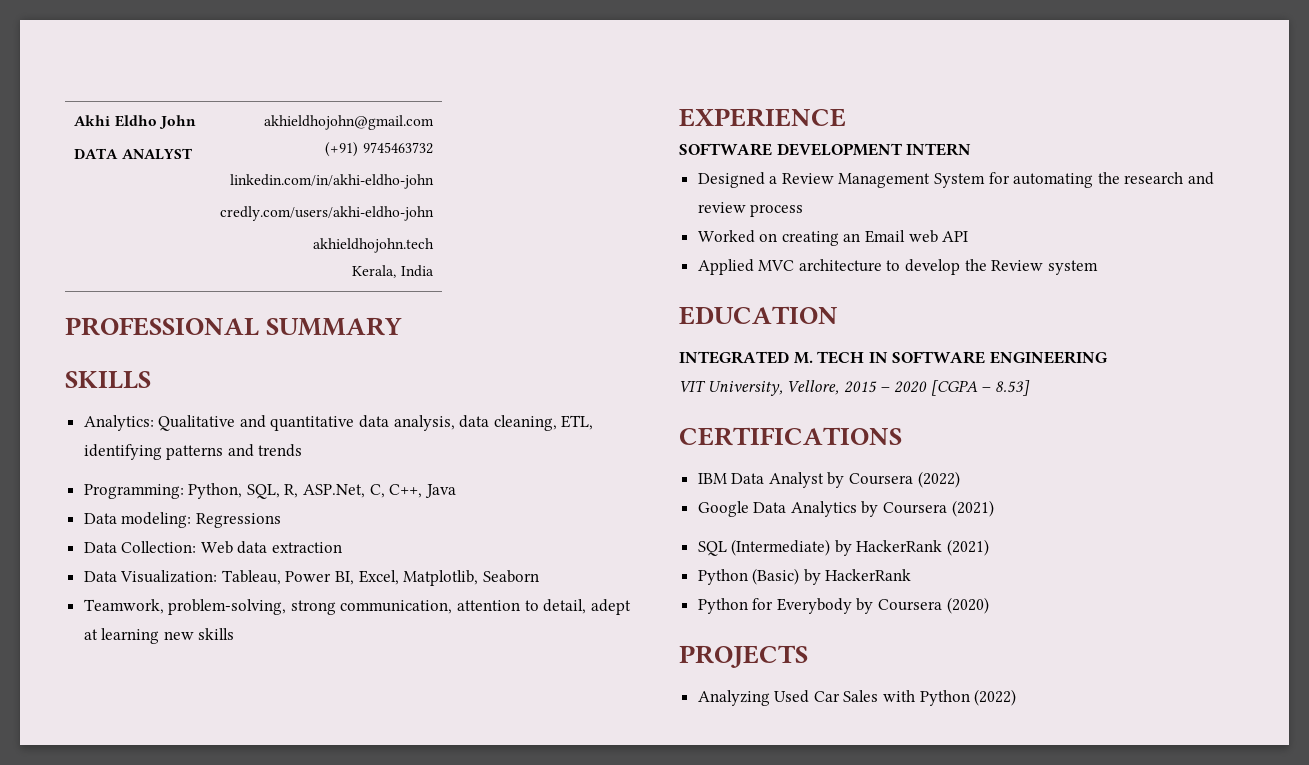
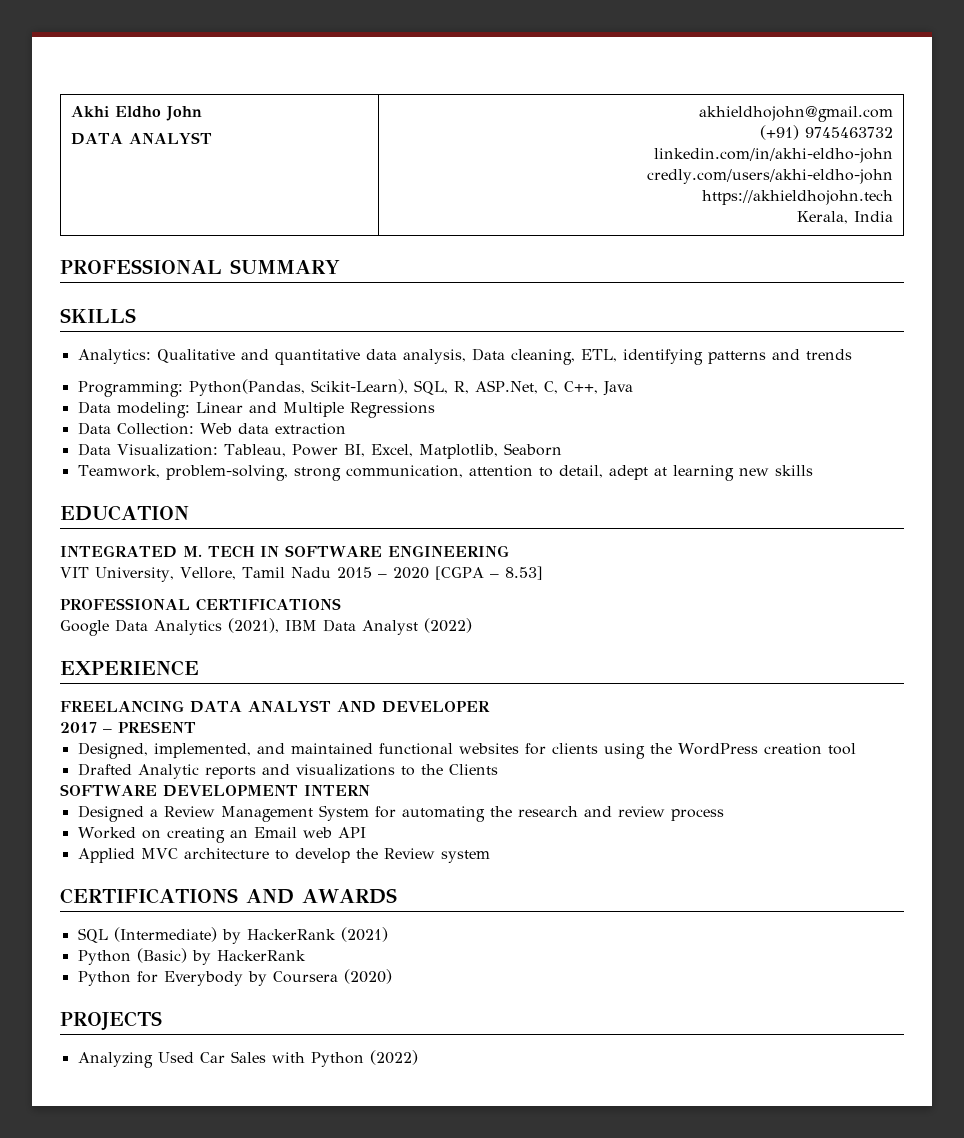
  Akhi Eldho John
  DATA ANALYST | akhieldhojohn@gmail.com
  (+91) 9745463732
  linkedin.com/in/akhi-eldho-john
  credly.com/users/akhi-eldho-john
- akhieldhojohn.tech
+ https://akhieldhojohn.tech
- Analytics: Qualitative and quantitative data analysis, data cleaning, ETL, identifying patterns and trends
+ Analytics: Qualitative and quantitative data analysis, Data cleaning, ETL, identifying patterns and trends
- Programming: Python, SQL, R, ASP.Net, C, C++, Java
+ Programming: Python(Pandas, Scikit-Learn), SQL, R, ASP.Net, C, C++, Java
- Data modeling: Regressions
+ Data modeling: Linear and Multiple Regressions
+ EDUCATION
+ INTEGRATED M. TECH IN SOFTWARE ENGINEERING
+ VIT University, Vellore, Tamil Nadu 2015 – 2020 [CGPA – 8.53]
+ PROFESSIONAL CERTIFICATIONS
+ Google Data Analytics (2021), IBM Data Analyst (2022)
  EXPERIENCE
+ FREELANCING DATA ANALYST AND DEVELOPER
+ 2017 – PRESENT
+ Designed, implemented, and maintained functional websites for clients using the WordPress creation tool
+ Drafted Analytic reports and visualizations to the Clients
- EDUCATION
- INTEGRATED M. TECH IN SOFTWARE ENGINEERING
- VIT University, Vellore, 2015 – 2020 [CGPA – 8.53]
- CERTIFICATIONS
- IBM Data Analyst by Coursera (2022)
- Google Data Analytics by Coursera (2021)
+ CERTIFICATIONS AND AWARDS

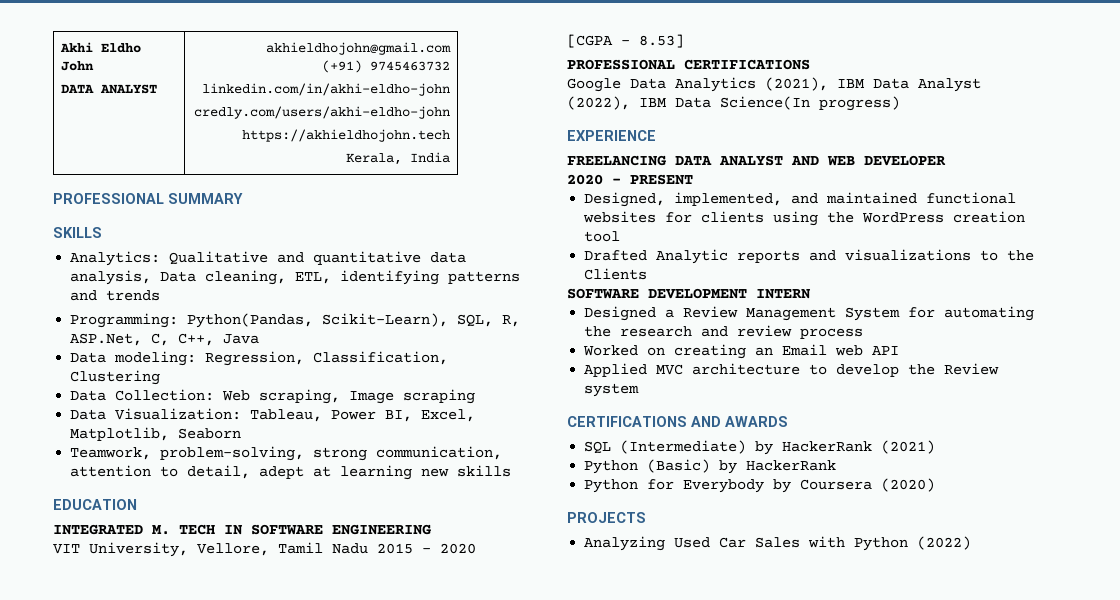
- Data modeling: Linear and Multiple Regressions
+ Data modeling: Regression, Classification, Clustering
- Data Collection: Web data extraction
+ Data Collection: Web scraping, Image scraping
- Google Data Analytics (2021), IBM Data Analyst (2022)
+ Google Data Analytics (2021), IBM Data Analyst (2022), IBM Data Science(In progress)
- FREELANCING DATA ANALYST AND DEVELOPER
+ FREELANCING DATA ANALYST AND WEB DEVELOPER
- 2017 – PRESENT
+ 2020 – PRESENT

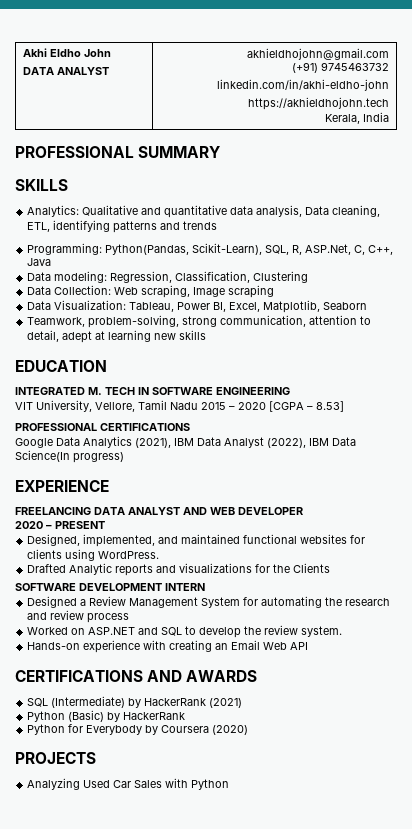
  Akhi Eldho John
  DATA ANALYST | akhieldhojohn@gmail.com
  (+91) 9745463732
  linkedin.com/in/akhi-eldho-john
- credly.com/users/akhi-eldho-john
- Designed, implemented, and maintained functional websites for clients using the WordPress creation tool
+ Designed, implemented, and maintained functional websites for clients using WordPress.
- Drafted Analytic reports and visualizations to the Clients
+ Drafted Analytic reports and visualizations for the Clients
- Worked on creating an Email web API
+ Worked on ASP.NET and SQL to develop the review system.
+ Hands-on experience with creating an Email Web API
- Applied MVC architecture to develop the Review system
- Analyzing Used Car Sales with Python (2022)
+ Analyzing Used Car Sales with Python

